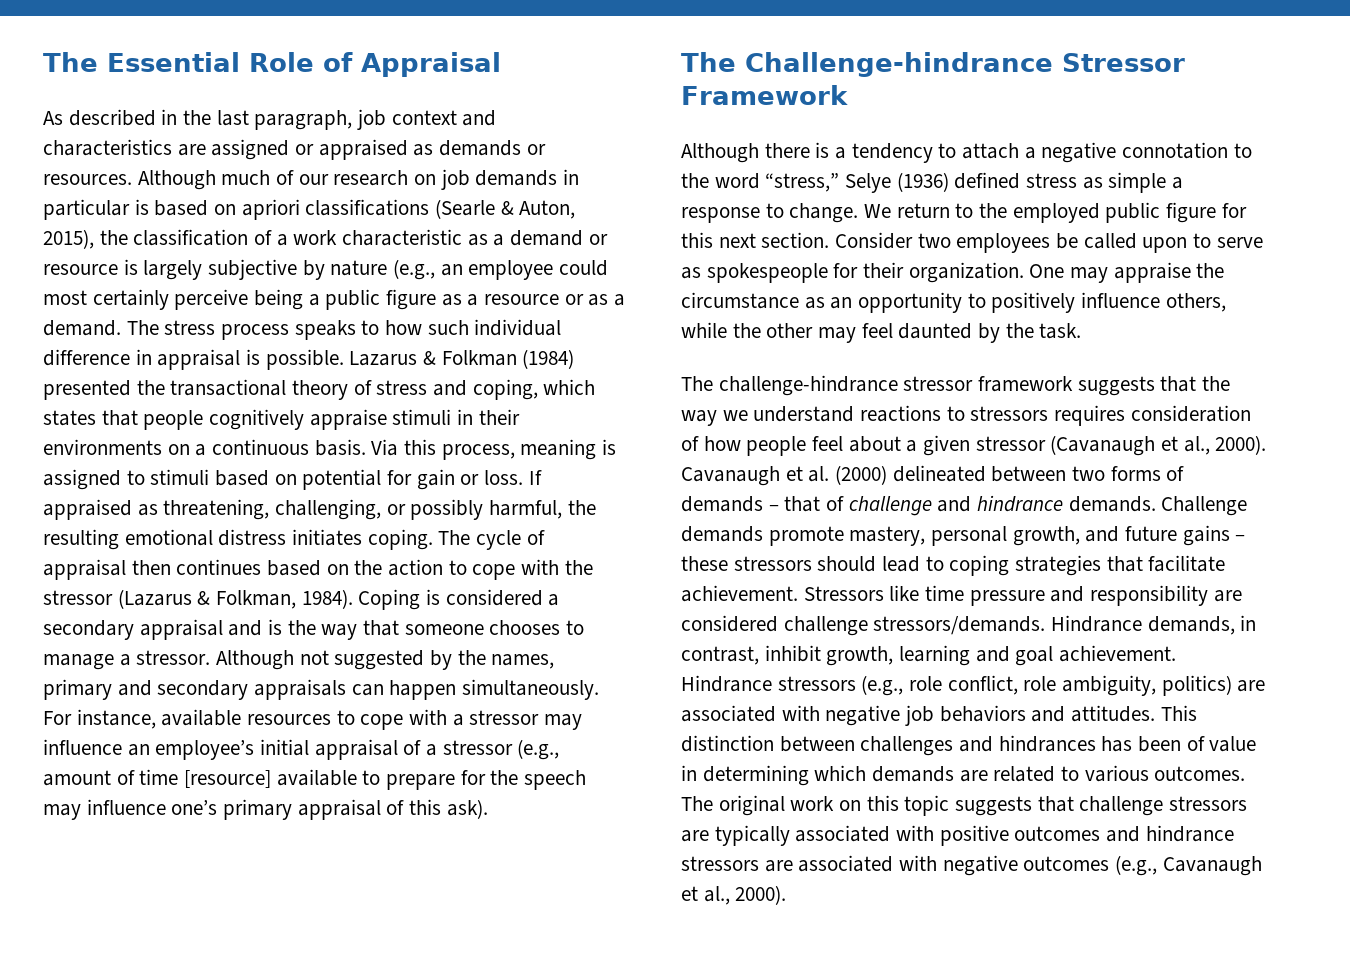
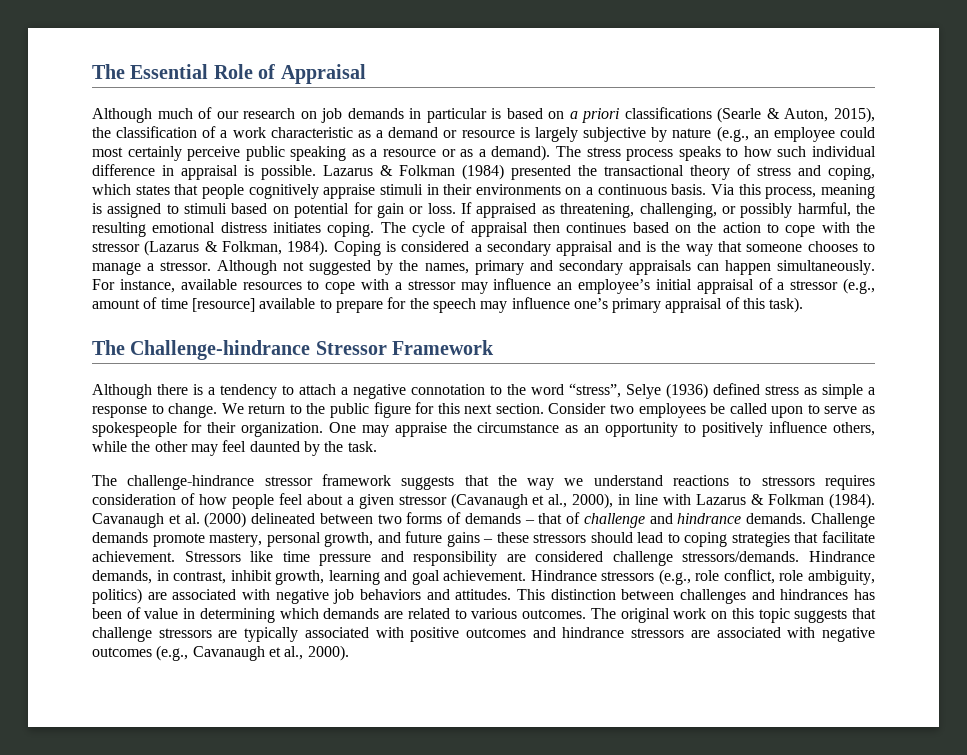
- As described in the last paragraph, job context and characteristics are assigned or appraised as demands or resources. Although much of our research on job demands in particular is based on apriori classifications (Searle & Auton, 2015), the classification of a work characteristic as a demand or resource is largely subjective by nature (e.g., an employee could most certainly perceive being a public figure as a resource or as a demand.
+ Although much of our research on job demands in particular is based on a priori classifications (Searle & Auton, 2015), the classification of a work characteristic as a demand or resource is largely subjective by nature (e.g., an employee could most certainly perceive public speaking as a resource or as a demand).
- For instance, available resources to cope with a stressor may influence an employee’s initial appraisal of a stressor (e.g., amount of time [resource] available to prepare for the speech may influence one’s primary appraisal of this ask).
+ For instance, available resources to cope with a stressor may influence an employee’s initial appraisal of a stressor (e.g., amount of time [resource] available to prepare for the speech may influence one’s primary appraisal of this task).
- Although there is a tendency to attach a negative connotation to the word “stress,” Selye (1936) defined stress as simple a response to change.
+ Although there is a tendency to attach a negative connotation to the word “stress”, Selye (1936) defined stress as simple a response to change.
- We return to the employed public figure for this next section.
+ We return to the public figure for this next section.
- The challenge-hindrance stressor framework suggests that the way we understand reactions to stressors requires consideration of how people feel about a given stressor (Cavanaugh et al., 2000).
+ The challenge-hindrance stressor framework suggests that the way we understand reactions to stressors requires consideration of how people feel about a given stressor (Cavanaugh et al., 2000), in line with Lazarus & Folkman (1984).

